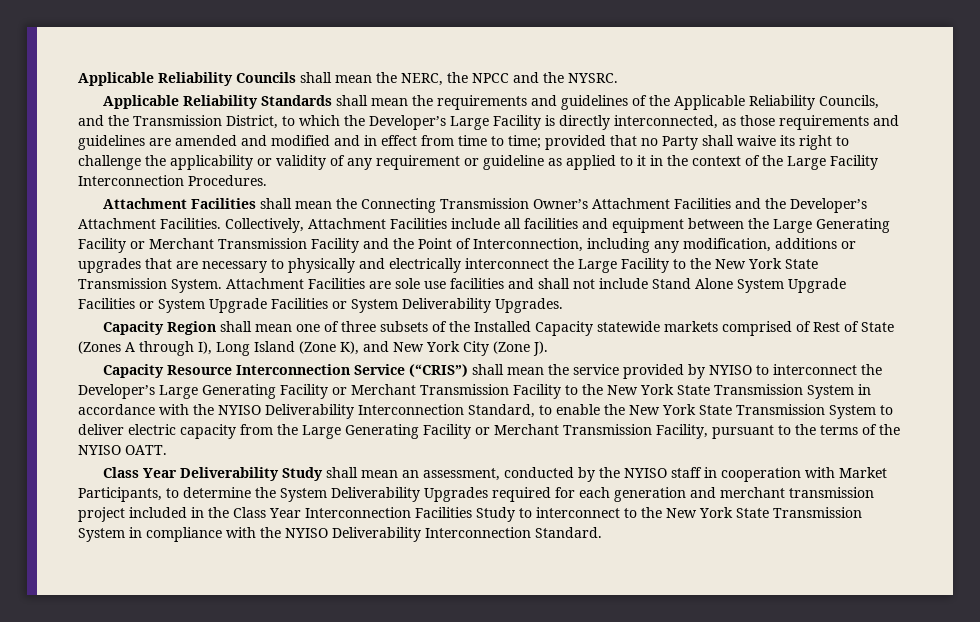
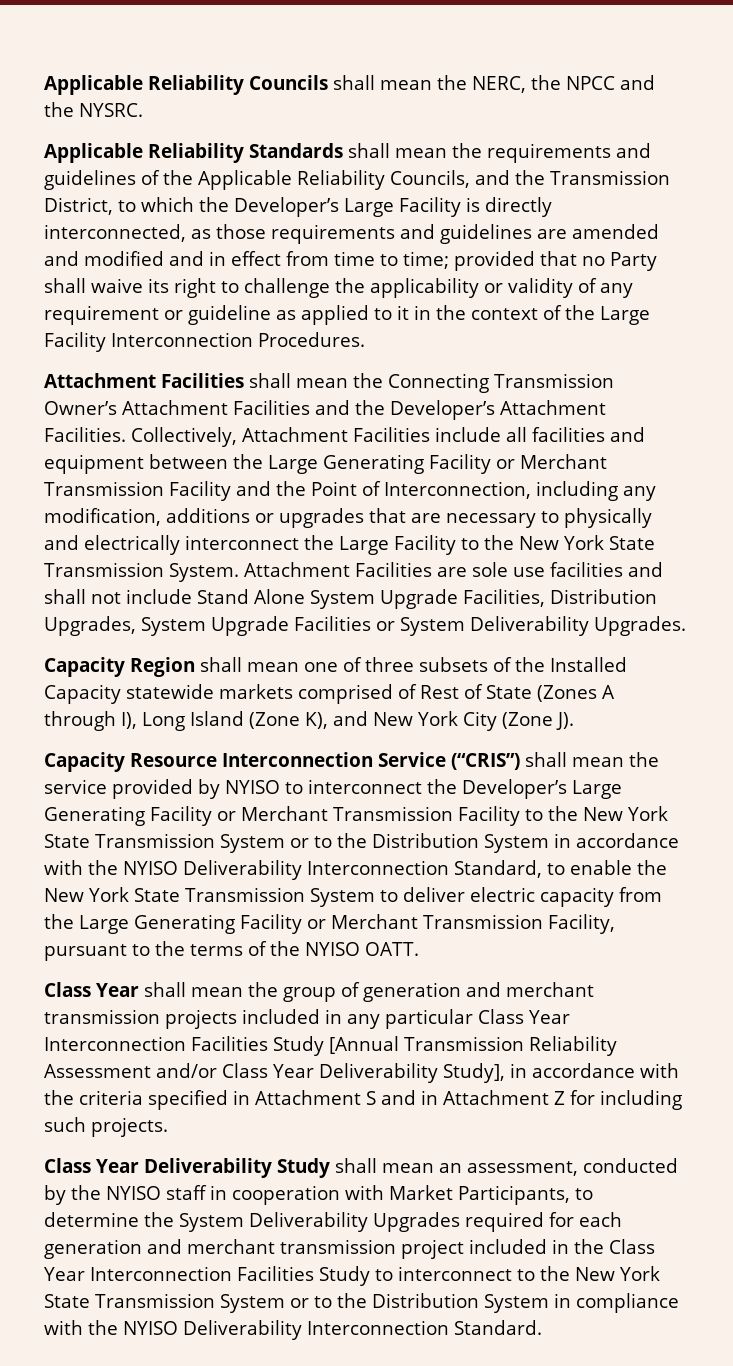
- Attachment Facilities are sole use facilities and shall not include Stand Alone System Upgrade Facilities or System Upgrade Facilities or System Deliverability Upgrades.
+ Attachment Facilities are sole use facilities and shall not include Stand Alone System Upgrade Facilities, Distribution Upgrades, System Upgrade Facilities or System Deliverability Upgrades.
- Capacity Resource Interconnection Service (“CRIS”) shall mean the service provided by NYISO to interconnect the Developer’s Large Generating Facility or Merchant Transmission Facility to the New York State Transmission System in accordance with the NYISO Deliverability Interconnection Standard, to enable the New York State Transmission System to deliver electric capacity from the Large Generating Facility or Merchant Transmission Facility, pursuant to the terms of the NYISO OATT.
+ Capacity Resource Interconnection Service (“CRIS”) shall mean the service provided by NYISO to interconnect the Developer’s Large Generating Facility or Merchant Transmission Facility to the New York State Transmission System or to the Distribution System in accordance with the NYISO Deliverability Interconnection Standard, to enable the New York State Transmission System to deliver electric capacity from the Large Generating Facility or Merchant Transmission Facility, pursuant to the terms of the NYISO OATT.
+ Class Year shall mean the group of generation and merchant transmission projects included in any particular Class Year Interconnection Facilities Study [Annual Transmission Reliability Assessment and/or Class Year Deliverability Study], in accordance with the criteria specified in Attachment S and in Attachment Z for including such projects.
- Class Year Deliverability Study shall mean an assessment, conducted by the NYISO staff in cooperation with Market Participants, to determine the System Deliverability Upgrades required for each generation and merchant transmission project included in the Class Year Interconnection Facilities Study to interconnect to the New York State Transmission System in compliance with the NYISO Deliverability Interconnection Standard.
+ Class Year Deliverability Study shall mean an assessment, conducted by the NYISO staff in cooperation with Market Participants, to determine the System Deliverability Upgrades required for each generation and merchant transmission project included in the Class Year Interconnection Facilities Study to interconnect to the New York State Transmission System or to the Distribution System in compliance with the NYISO Deliverability Interconnection Standard.

